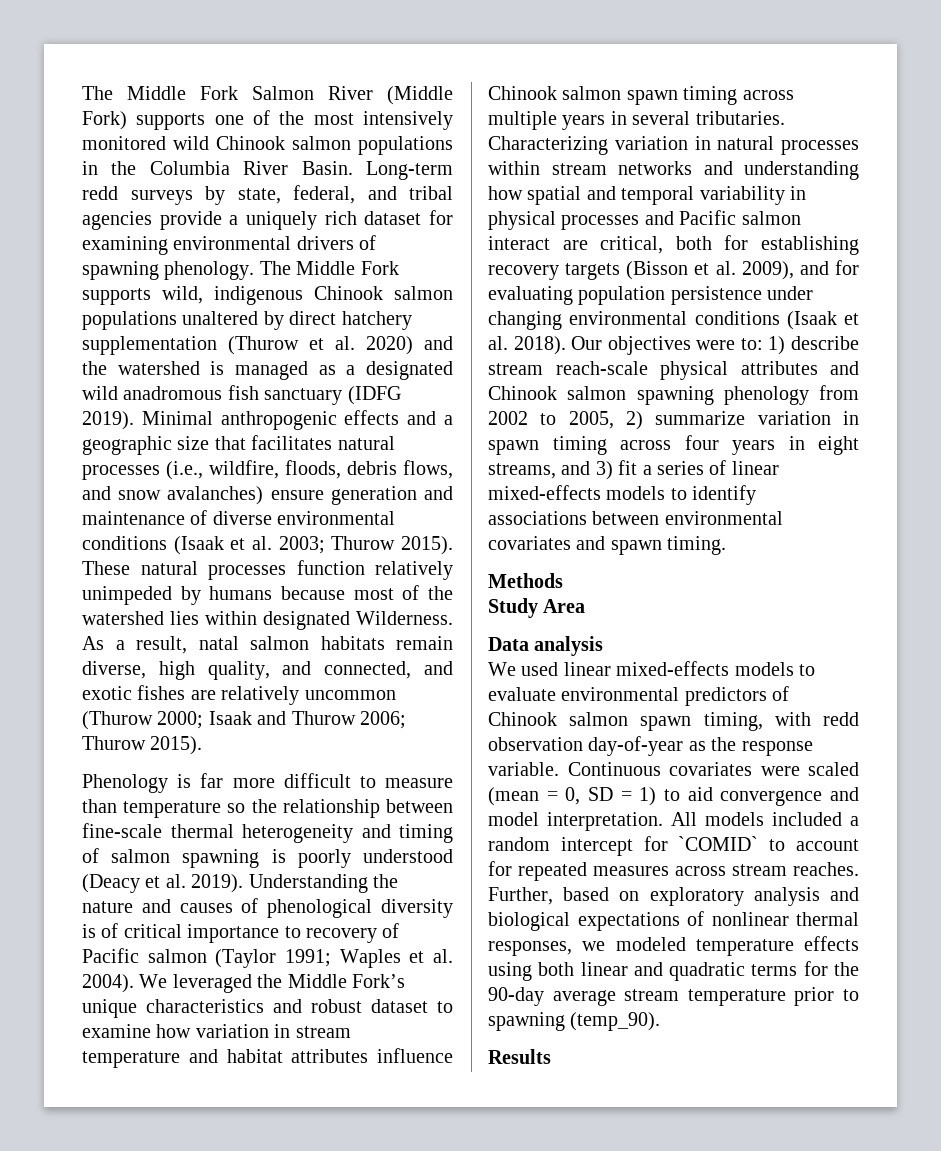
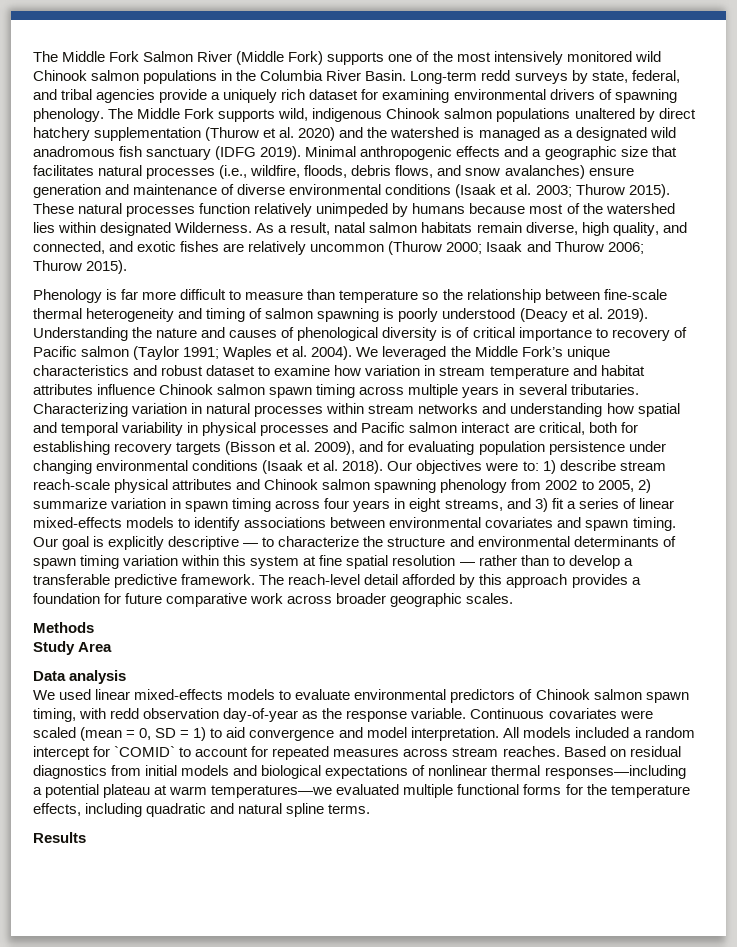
+ Our goal is explicitly descriptive — to characterize the structure and environmental determinants of spawn timing variation within this system at fine spatial resolution — rather than to develop a transferable predictive framework. The reach-level detail afforded by this approach provides a foundation for future comparative work across broader geographic scales.
- Further, based on exploratory analysis and biological expectations of nonlinear thermal responses, we modeled temperature effects using both linear and quadratic terms for the 90-day average stream temperature prior to spawning (temp_90).
+ Based on residual diagnostics from initial models and biological expectations of nonlinear thermal responses—including a potential plateau at warm temperatures—we evaluated multiple functional forms for the temperature effects, including quadratic and natural spline terms.

